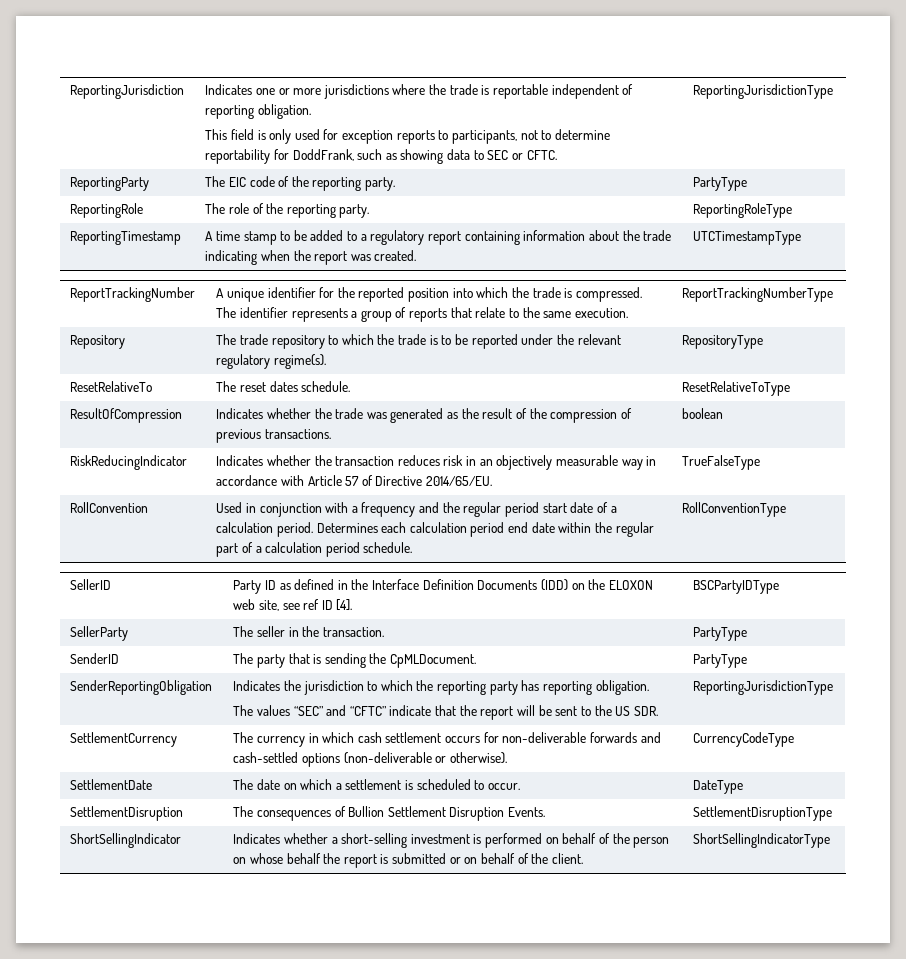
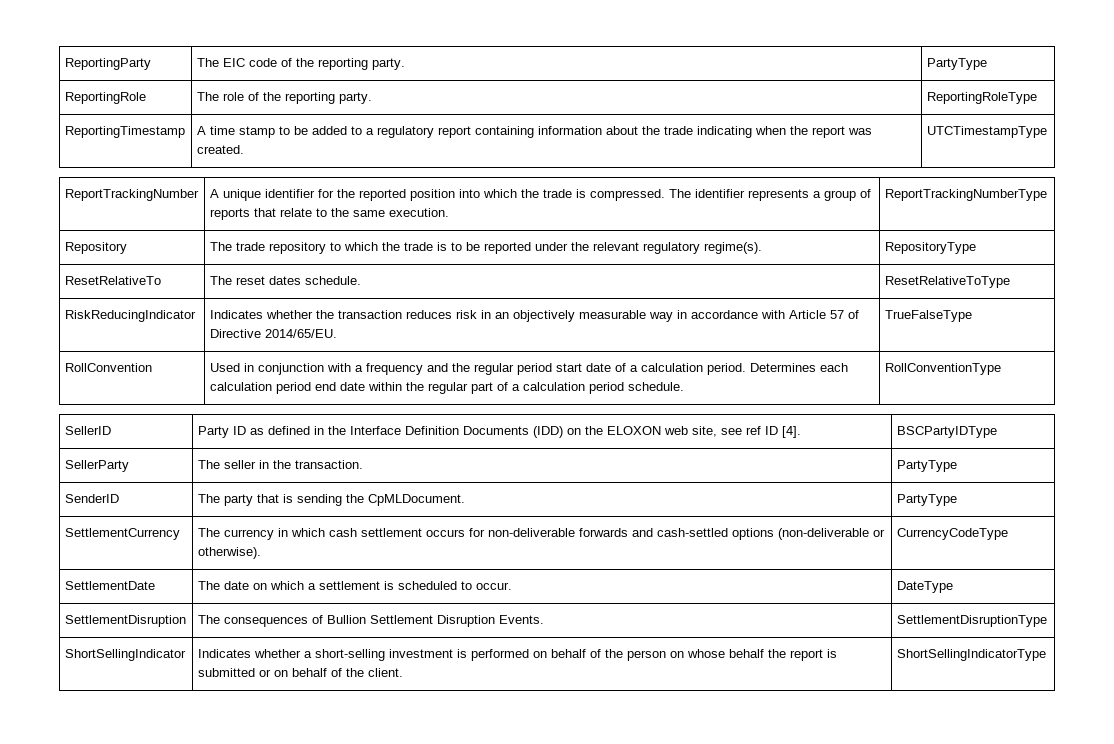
- ReportingJurisdiction | Indicates one or more jurisdictions where the trade is reportable independent of reporting obligation.
- This field is only used for exception reports to participants, not to determine reportability for DoddFrank, such as showing data to SEC or CFTC. | ReportingJurisdictionType
- ResultOfCompression | Indicates whether the trade was generated as the result of the compression of previous transactions. | boolean
- SenderReportingObligation | Indicates the jurisdiction to which the reporting party has reporting obligation.
- The values “SEC” and “CFTC” indicate that the report will be sent to the US SDR. | ReportingJurisdictionType

